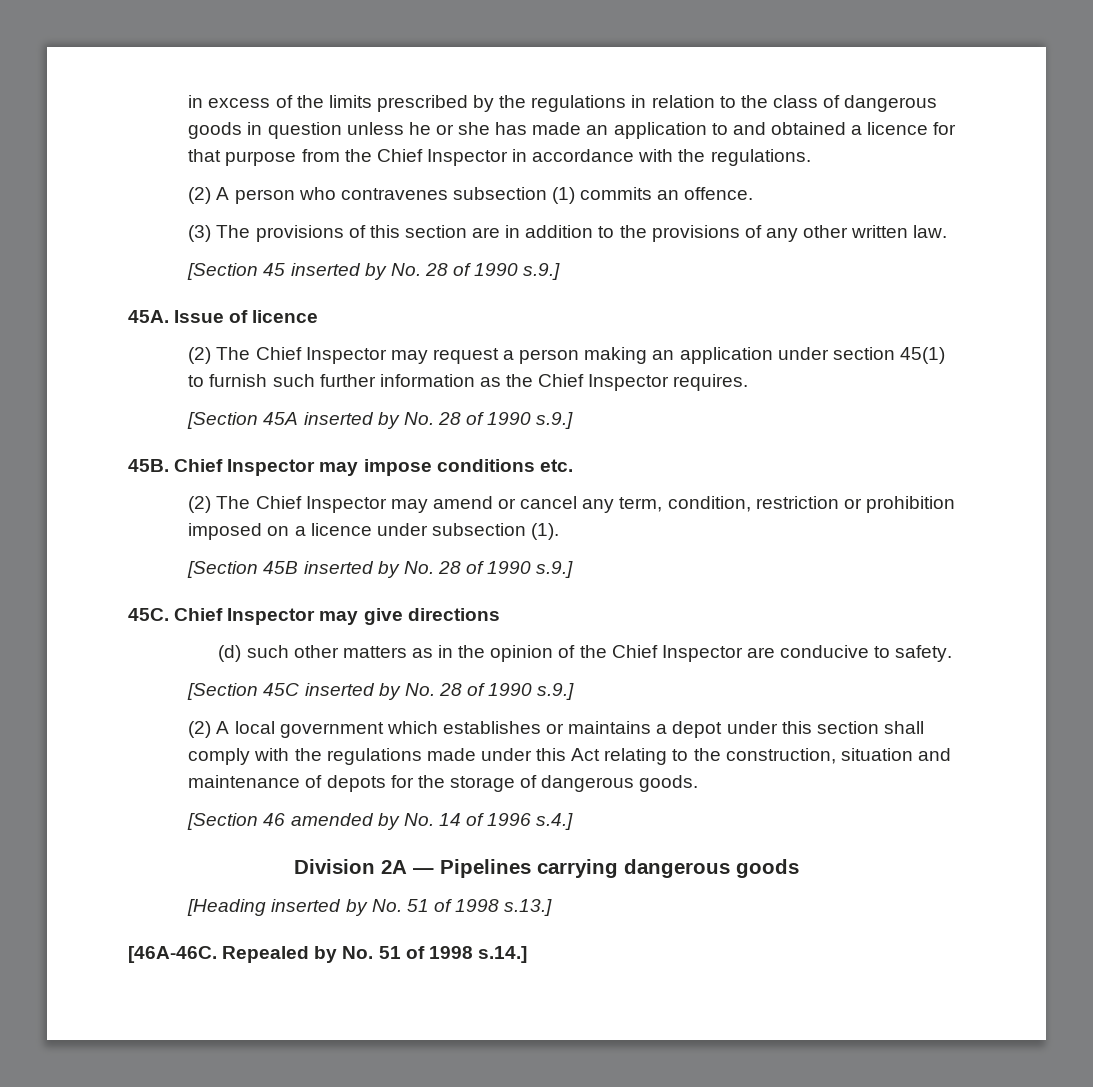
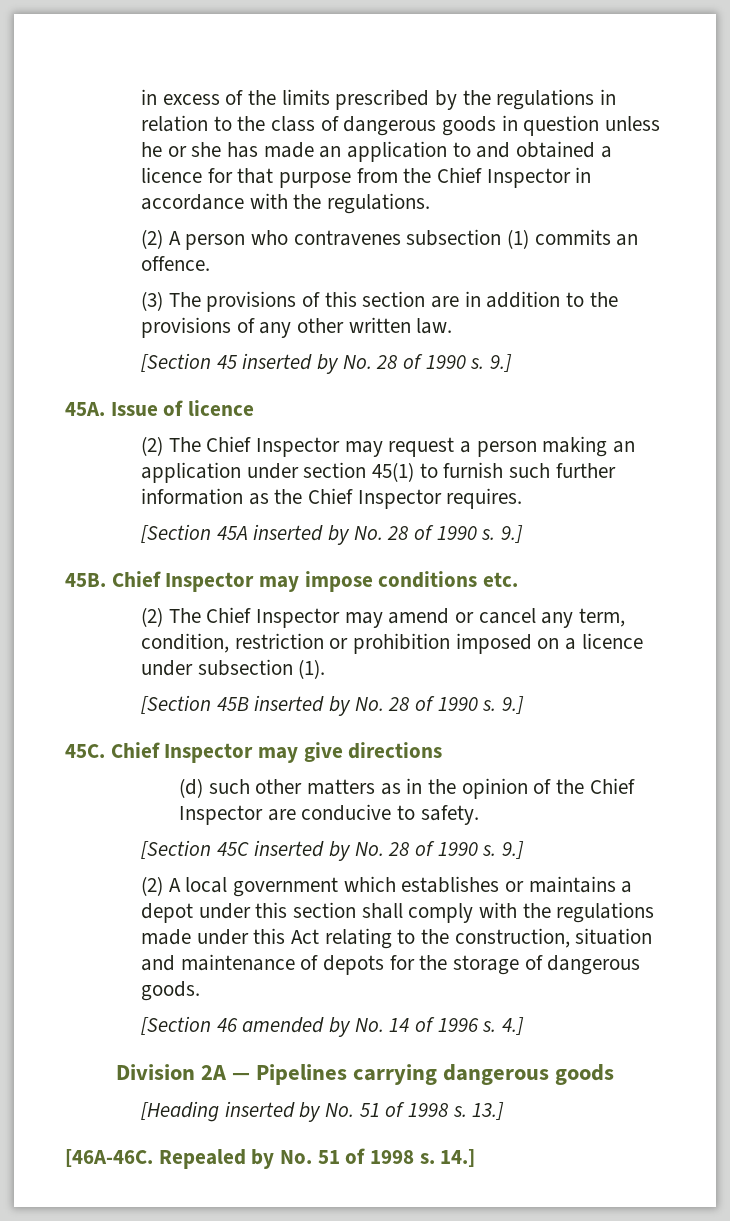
- [Section 45 inserted by No. 28 of 1990 s.9.]
+ [Section 45 inserted by No. 28 of 1990 s. 9.]
- [Section 45A inserted by No. 28 of 1990 s.9.]
+ [Section 45A inserted by No. 28 of 1990 s. 9.]
- [Section 45B inserted by No. 28 of 1990 s.9.]
+ [Section 45B inserted by No. 28 of 1990 s. 9.]
- [Section 45C inserted by No. 28 of 1990 s.9.]
+ [Section 45C inserted by No. 28 of 1990 s. 9.]
- [Section 46 amended by No. 14 of 1996 s.4.]
+ [Section 46 amended by No. 14 of 1996 s. 4.]
- [Heading inserted by No. 51 of 1998 s.13.]
+ [Heading inserted by No. 51 of 1998 s. 13.]
- Repealed by No. 51 of 1998 s.14.]
+ Repealed by No. 51 of 1998 s. 14.]

